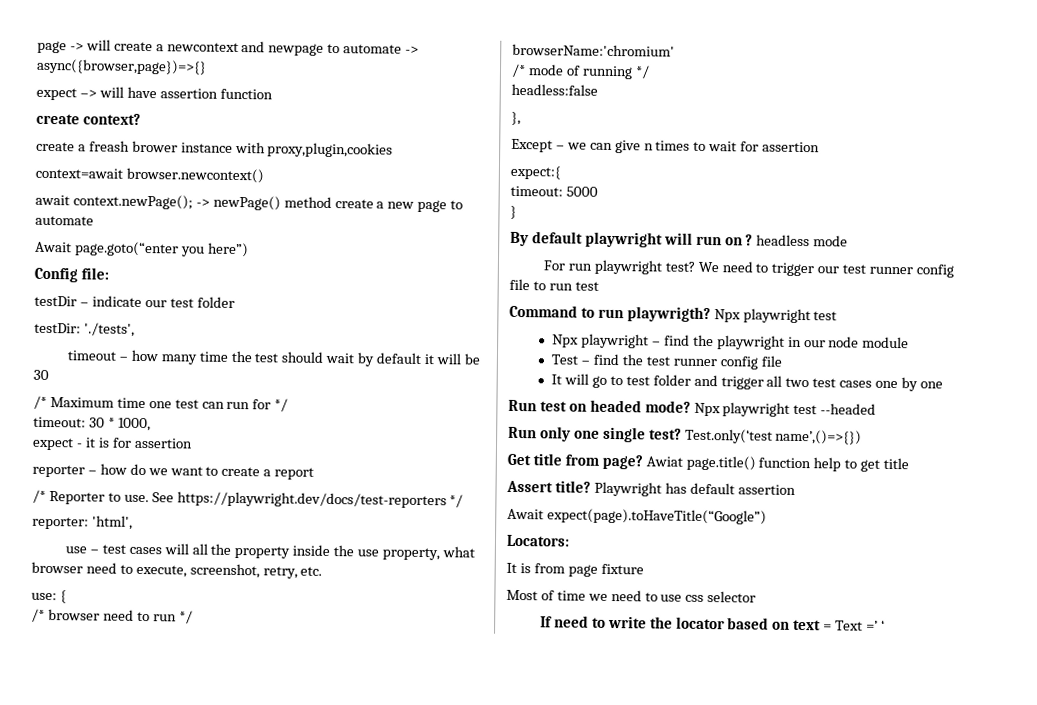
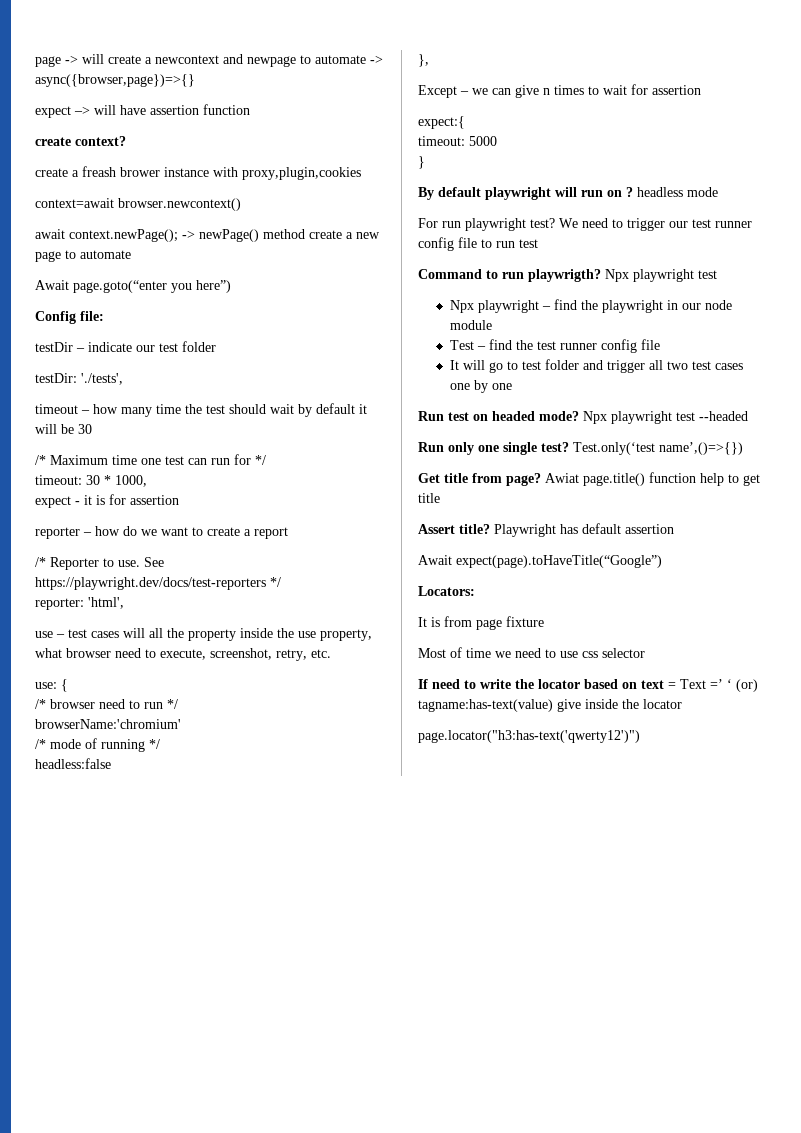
- If need to write the locator based on text = Text =’ ‘
+ If need to write the locator based on text = Text =’ ‘ (or) tagname:has-text(value) give inside the locator
+ page.locator("h3:has-text('qwerty12')")

